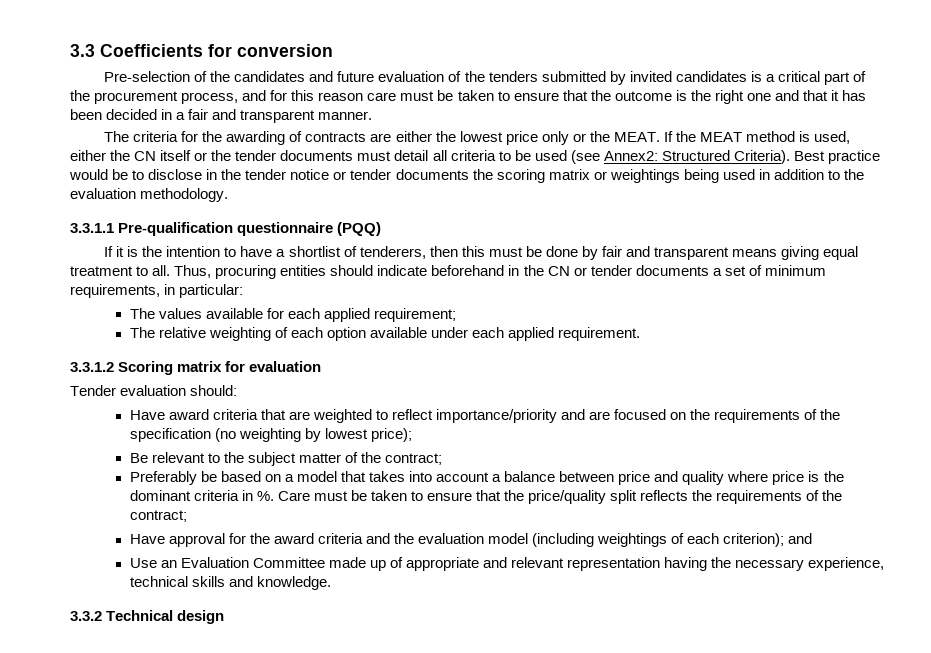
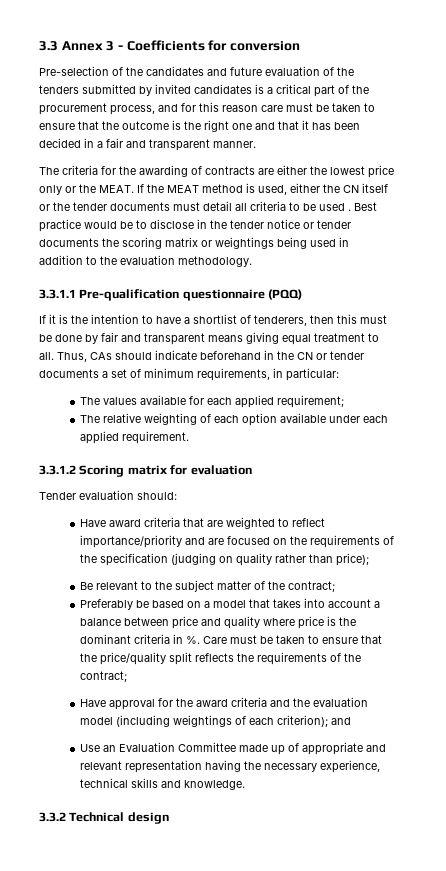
- 3.3 Coefficients for conversion
+ 3.3 Annex 3 - Coefficients for conversion
- If the MEAT method is used, either the CN itself or the tender documents must detail all criteria to be used (see Annex2: Structured Criteria).
+ If the MEAT method is used, either the CN itself or the tender documents must detail all criteria to be used .
- Thus, procuring entities should indicate beforehand in the CN or tender documents a set of minimum requirements, in particular:
+ Thus, CAs should indicate beforehand in the CN or tender documents a set of minimum requirements, in particular:
- Have award criteria that are weighted to reflect importance/priority and are focused on the requirements of the specification (no weighting by lowest price);
+ Have award criteria that are weighted to reflect importance/priority and are focused on the requirements of the specification (judging on quality rather than price);

